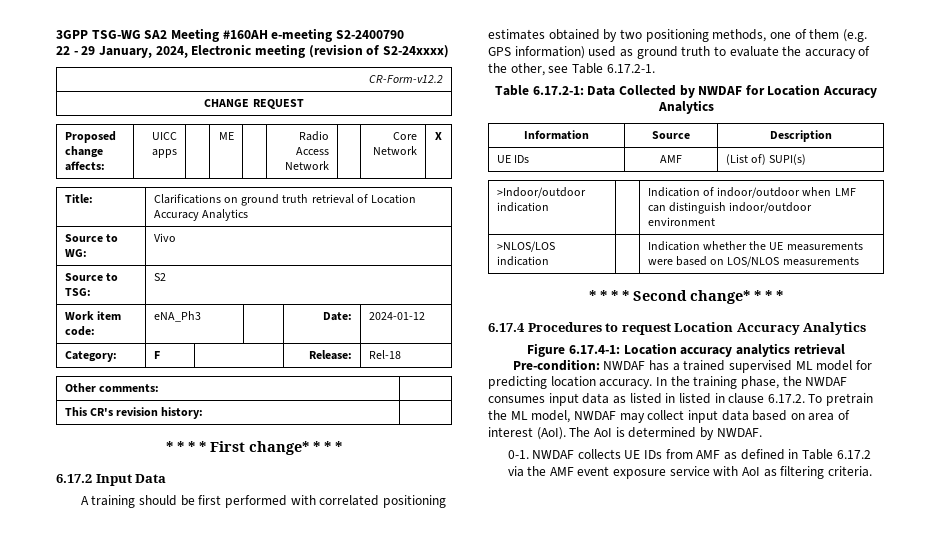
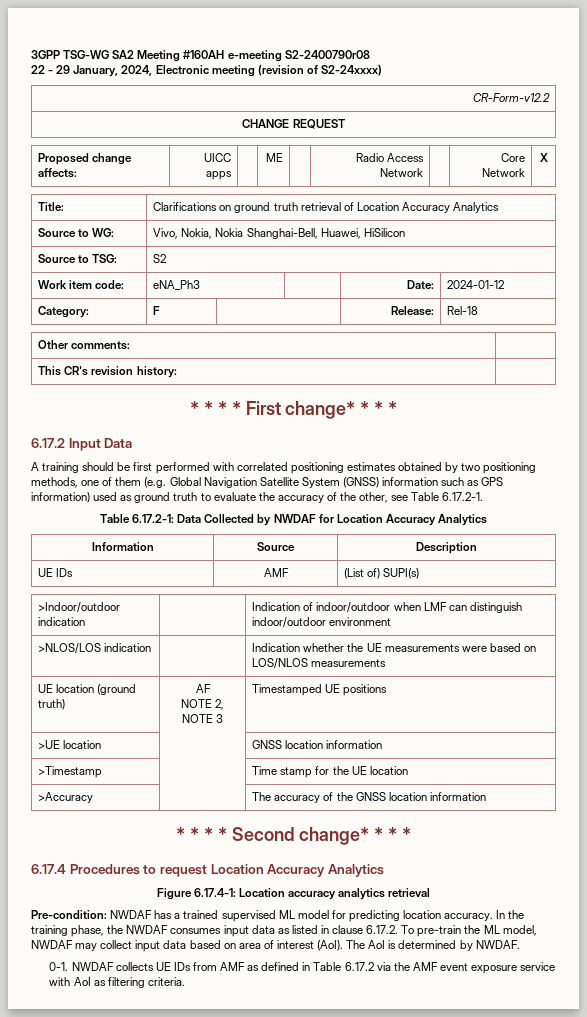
- 3GPP TSG-WG SA2 Meeting #160AH e-meeting S2-2400790
+ 3GPP TSG-WG SA2 Meeting #160AH e-meeting S2-2400790r08
- Source to WG: | Vivo
+ Source to WG: | Vivo, Nokia, Nokia Shanghai-Bell, Huawei, HiSilicon
- A training should be first performed with correlated positioning estimates obtained by two positioning methods, one of them (e.g. GPS information) used as ground truth to evaluate the accuracy of the other, see Table 6.17.2-1.
+ A training should be first performed with correlated positioning estimates obtained by two positioning methods, one of them (e.g. Global Navigation Satellite System (GNSS) information such as GPS information) used as ground truth to evaluate the accuracy of the other, see Table 6.17.2-1.
+ UE location (ground truth) | AF
+ NOTE 2, NOTE 3 | Timestamped UE positions
+ >UE location | | GNSS location information
+ >Timestamp | | Time stamp for the UE location
+ >Accuracy | | The accuracy of the GNSS location information
- In the training phase, the NWDAF consumes input data as listed in listed in clause 6.17.2. To pretrain the ML model, NWDAF may collect input data based on area of interest (AoI).
+ In the training phase, the NWDAF consumes input data as listed in clause 6.17.2. To pre-train the ML model, NWDAF may collect input data based on area of interest (AoI).

